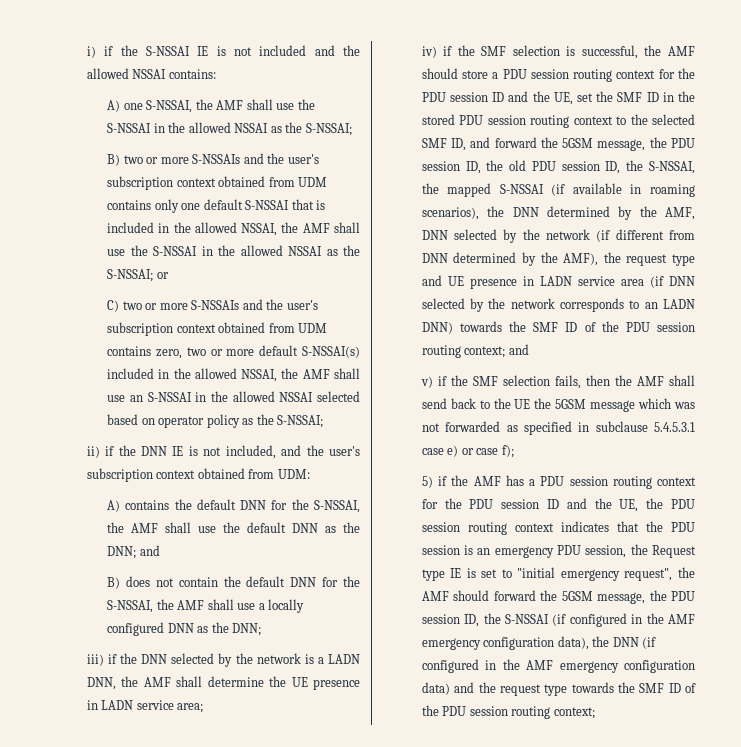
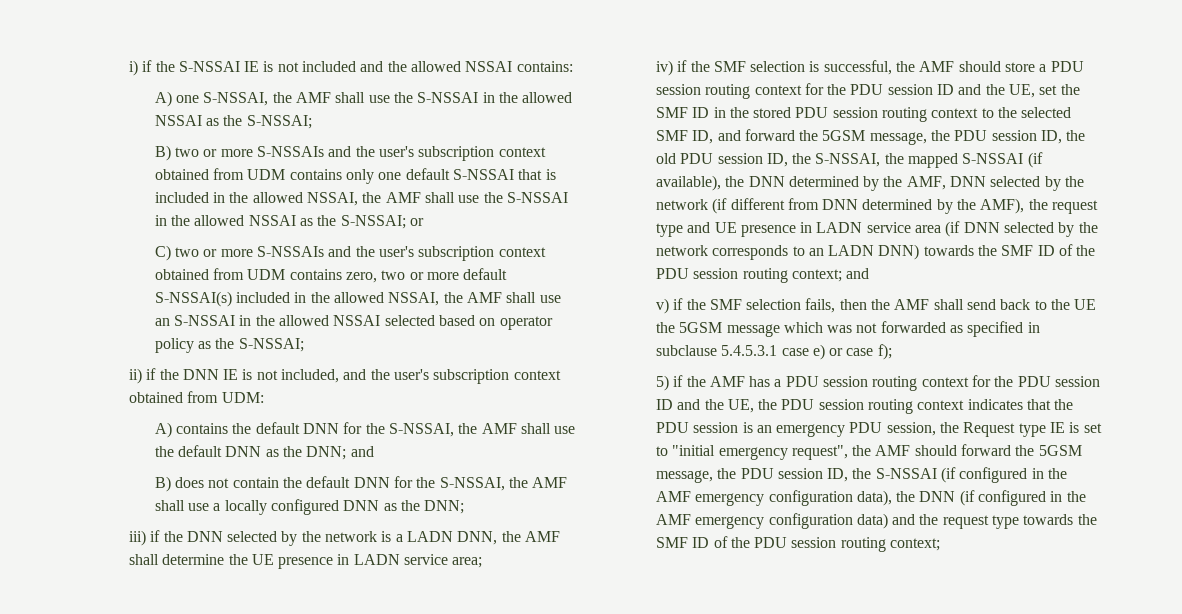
- iv) if the SMF selection is successful, the AMF should store a PDU session routing context for the PDU session ID and the UE, set the SMF ID in the stored PDU session routing context to the selected SMF ID, and forward the 5GSM message, the PDU session ID, the old PDU session ID, the S-NSSAI, the mapped S-NSSAI (if available in roaming scenarios), the DNN determined by the AMF, DNN selected by the network (if different from DNN determined by the AMF), the request type and UE presence in LADN service area (if DNN selected by the network corresponds to an LADN DNN) towards the SMF ID of the PDU session routing context;
+ iv) if the SMF selection is successful, the AMF should store a PDU session routing context for the PDU session ID and the UE, set the SMF ID in the stored PDU session routing context to the selected SMF ID, and forward the 5GSM message, the PDU session ID, the old PDU session ID, the S-NSSAI, the mapped S-NSSAI (if available), the DNN determined by the AMF, DNN selected by the network (if different from DNN determined by the AMF), the request type and UE presence in LADN service area (if DNN selected by the network corresponds to an LADN DNN) towards the SMF ID of the PDU session routing context;

